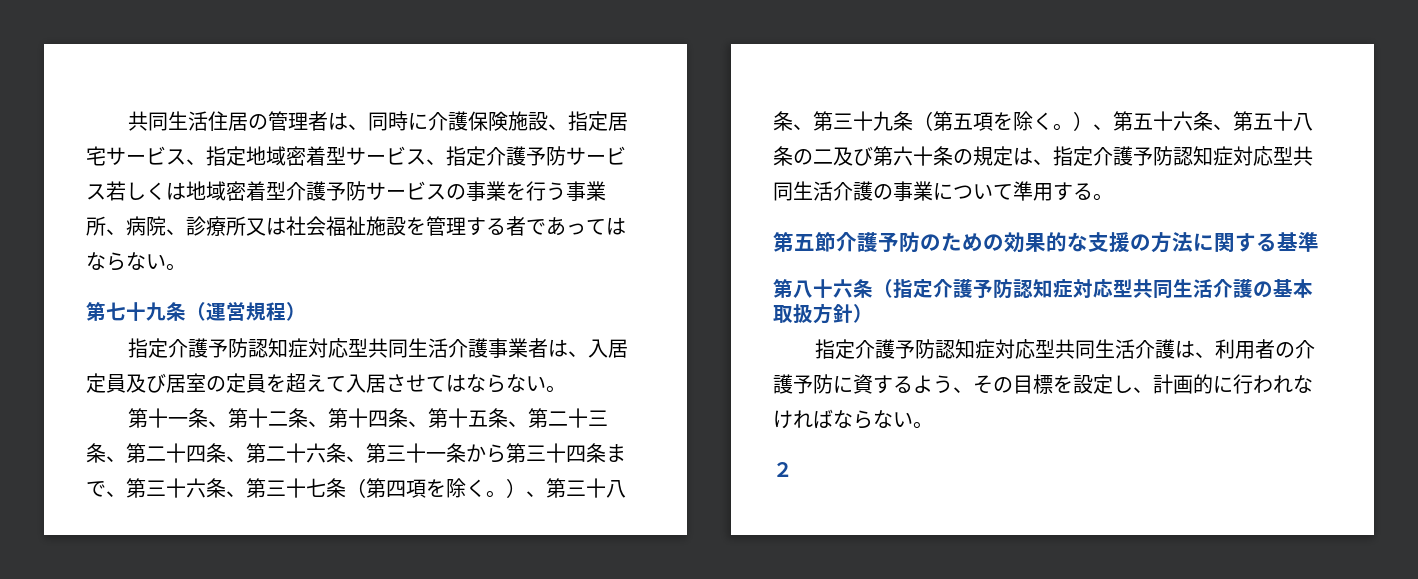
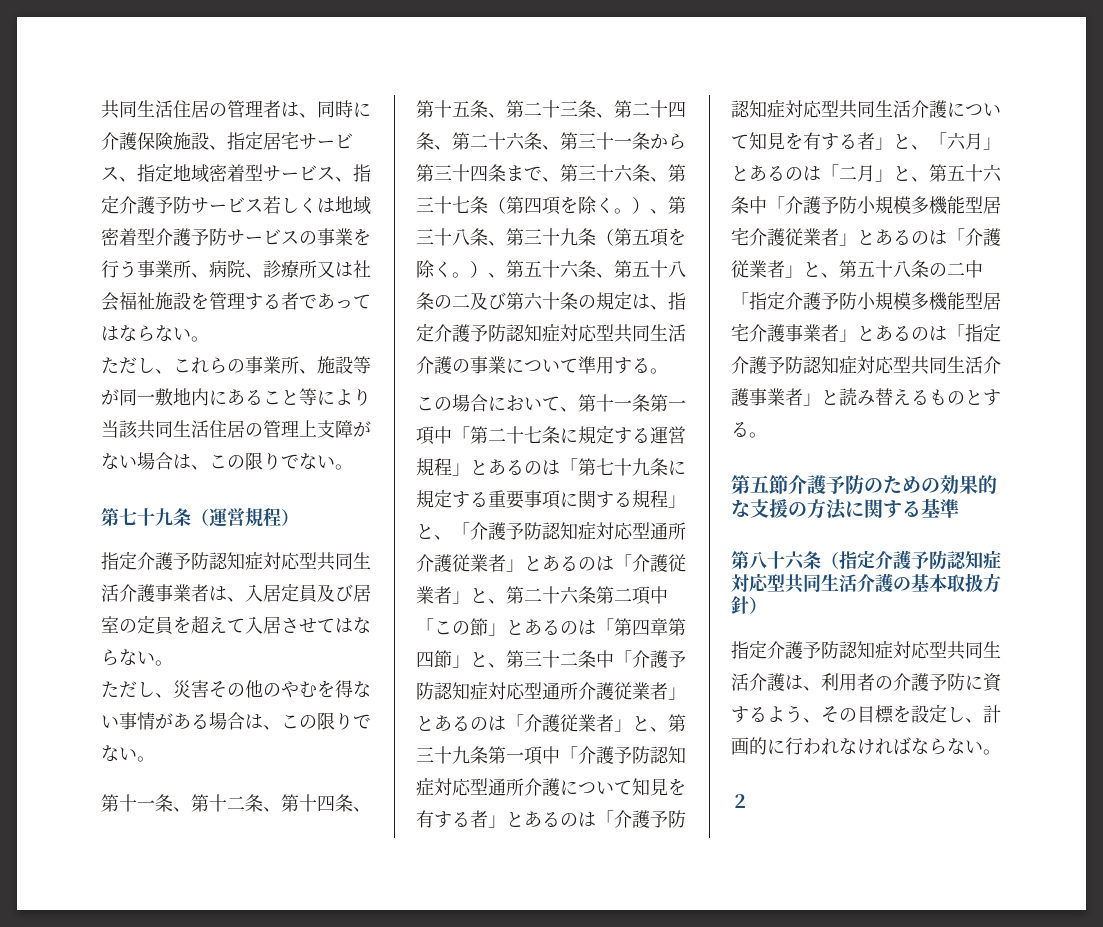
+ ただし、これらの事業所、施設等が同一敷地内にあること等により当該共同生活住居の管理上支障がない場合は、この限りでない。
+ ただし、災害その他のやむを得ない事情がある場合は、この限りでない。
+ この場合において、第十一条第一項中「第二十七条に規定する運営規程」とあるのは「第七十九条に規定する重要事項に関する規程」と、「介護予防認知症対応型通所介護従業者」とあるのは「介護従業者」と、第二十六条第二項中「この節」とあるのは「第四章第四節」と、第三十二条中「介護予防認知症対応型通所介護従業者」とあるのは「介護従業者」と、第三十九条第一項中「介護予防認知症対応型通所介護について知見を有する者」とあるのは「介護予防認知症対応型共同生活介護について知見を有する者」と、「六月」とあるのは「二月」と、第五十六条中「介護予防小規模多機能型居宅介護従業者」とあるのは「介護従業者」と、第五十八条の二中「指定介護予防小規模多機能型居宅介護事業者」とあるのは「指定介護予防認知症対応型共同生活介護事業者」と読み替えるものとする。

